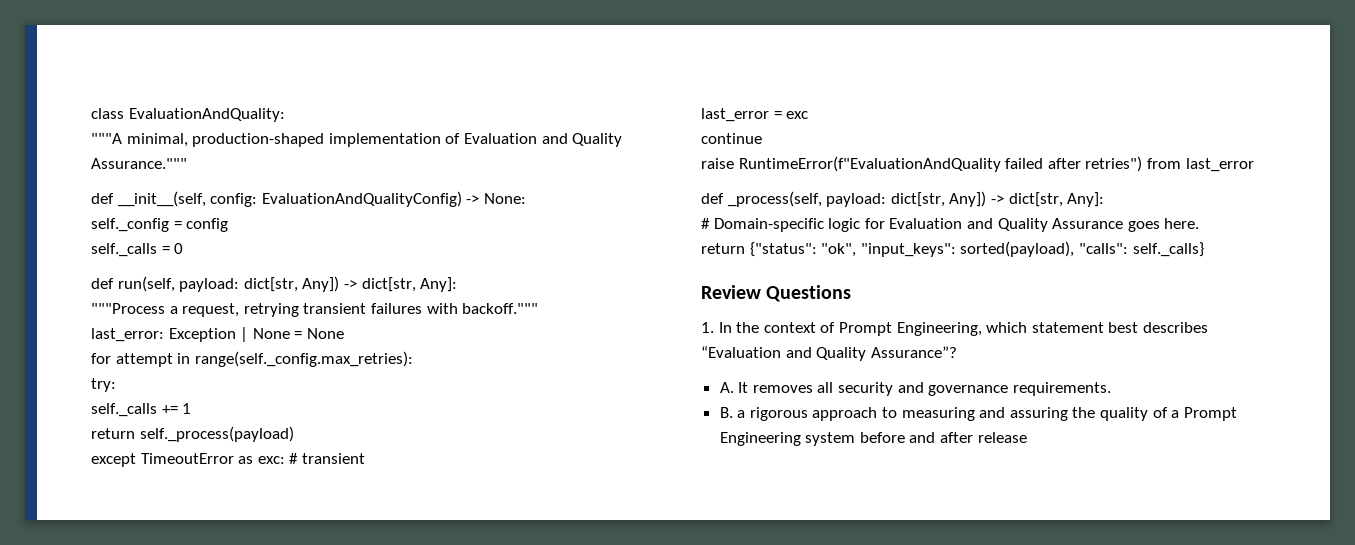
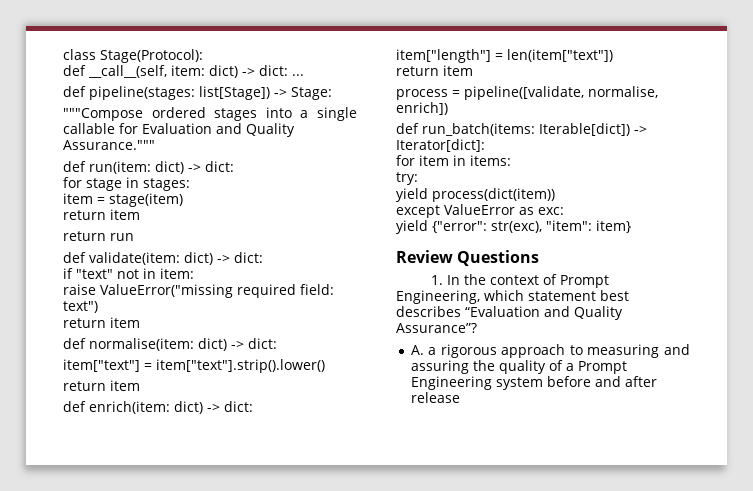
- class EvaluationAndQuality:
- """A minimal, production-shaped implementation of Evaluation and Quality Assurance."""
+ class Stage(Protocol):
+ def __call__(self, item: dict) -> dict: ...
+ def pipeline(stages: list[Stage]) -> Stage:
+ """Compose ordered stages into a single callable for Evaluation and Quality Assurance."""
- def __init__(self, config: EvaluationAndQualityConfig) -> None:
- self._config = config
- self._calls = 0
- def run(self, payload: dict[str, Any]) -> dict[str, Any]:
- """Process a request, retrying transient failures with backoff."""
- last_error: Exception | None = None
- for attempt in range(self._config.max_retries):
+ def run(item: dict) -> dict:
+ for stage in stages:
+ item = stage(item)
+ return item
+ return run
+ def validate(item: dict) -> dict:
+ if "text" not in item:
+ raise ValueError("missing required field: text")
+ return item
+ def normalise(item: dict) -> dict:
+ item["text"] = item["text"].strip().lower()
+ return item
+ def enrich(item: dict) -> dict:
+ item["length"] = len(item["text"])
+ return item
+ process = pipeline([validate, normalise, enrich])
+ def run_batch(items: Iterable[dict]) -> Iterator[dict]:
+ for item in items:
  try:
- self._calls += 1
- return self._process(payload)
+ yield process(dict(item))
- except TimeoutError as exc: # transient
- last_error = exc
- continue
- raise RuntimeError(f"EvaluationAndQuality failed after retries") from last_error
- def _process(self, payload: dict[str, Any]) -> dict[str, Any]:
- # Domain-specific logic for Evaluation and Quality Assurance goes here.
- return {"status": "ok", "input_keys": sorted(payload), "calls": self._calls}
+ except ValueError as exc:
+ yield {"error": str(exc), "item": item}
- A. It removes all security and governance requirements.
- B. a rigorous approach to measuring and assuring the quality of a Prompt Engineering system before and after release
+ A. a rigorous approach to measuring and assuring the quality of a Prompt Engineering system before and after release

